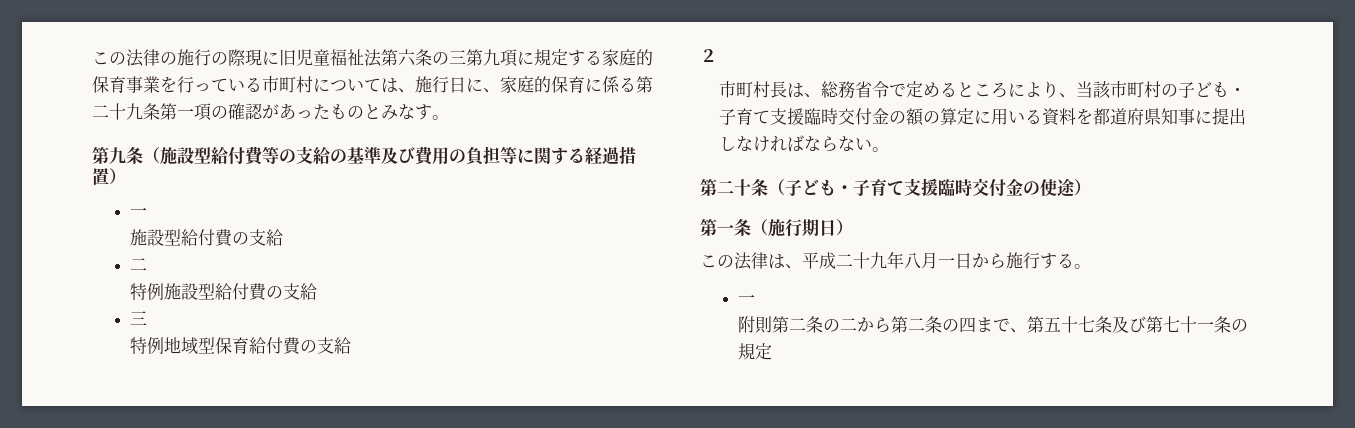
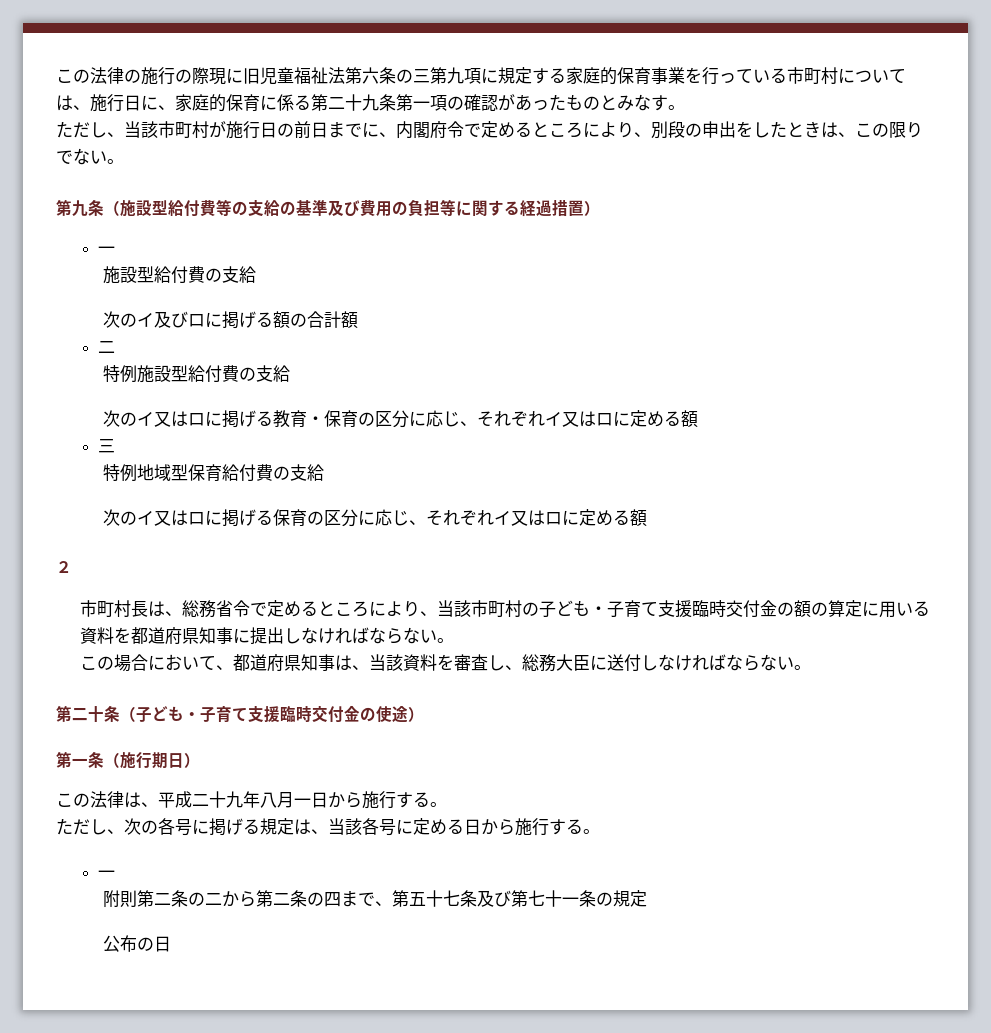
+ ただし、当該市町村が施行日の前日までに、内閣府令で定めるところにより、別段の申出をしたときは、この限りでない。
+ 次のイ及びロに掲げる額の合計額
+ 次のイ又はロに掲げる教育・保育の区分に応じ、それぞれイ又はロに定める額
+ 次のイ又はロに掲げる保育の区分に応じ、それぞれイ又はロに定める額
+ この場合において、都道府県知事は、当該資料を審査し、総務大臣に送付しなければならない。
+ ただし、次の各号に掲げる規定は、当該各号に定める日から施行する。
+ 公布の日

